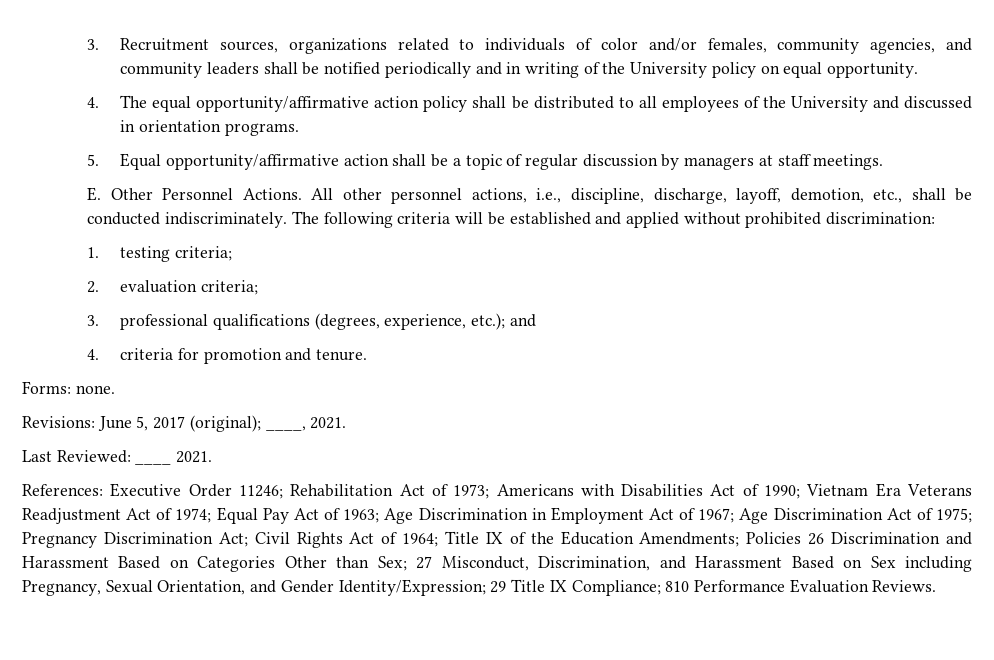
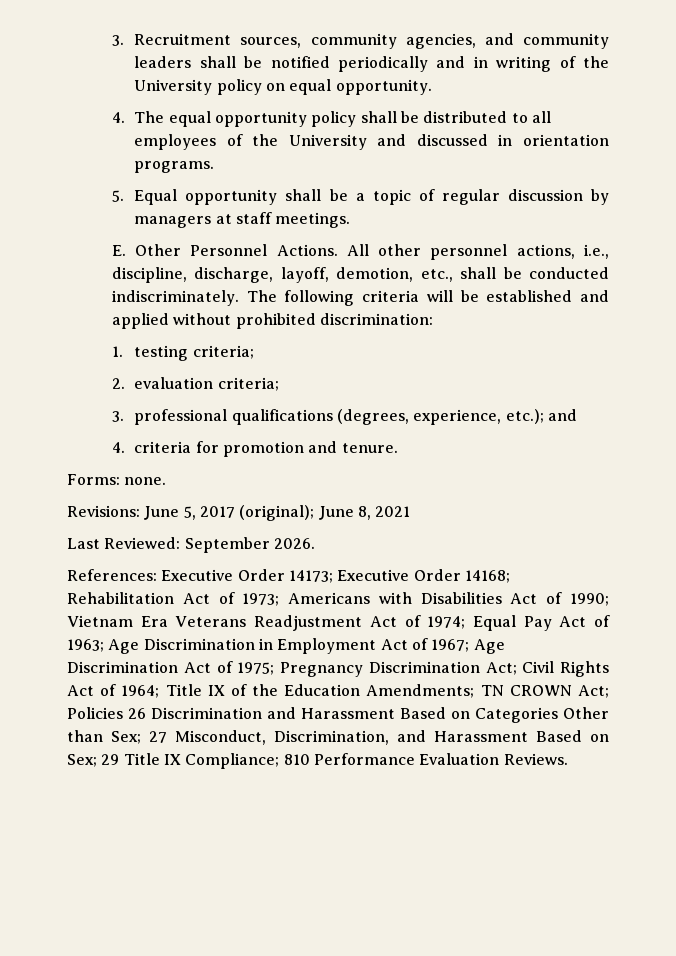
- 3. Recruitment sources, organizations related to individuals of color and/or females, community agencies, and community leaders shall be notified periodically and in writing of the University policy on equal opportunity.
+ 3. Recruitment sources, community agencies, and community leaders shall be notified periodically and in writing of the University policy on equal opportunity.
- 4. The equal opportunity/affirmative action policy shall be distributed to all employees of the University and discussed in orientation programs.
+ 4. The equal opportunity policy shall be distributed to all employees of the University and discussed in orientation programs.
- 5. Equal opportunity/affirmative action shall be a topic of regular discussion by managers at staff meetings.
+ 5. Equal opportunity shall be a topic of regular discussion by managers at staff meetings.
- Revisions: June 5, 2017 (original); ____, 2021.
+ Revisions: June 5, 2017 (original); June 8, 2021
- Last Reviewed: ____ 2021.
+ Last Reviewed: September 2026.
- Executive Order 11246;
+ Executive Order 14173; Executive Order 14168;
+ TN CROWN Act;
- 27 Misconduct, Discrimination, and Harassment Based on Sex including Pregnancy, Sexual Orientation, and Gender Identity/Expression;
+ 27 Misconduct, Discrimination, and Harassment Based on Sex;

